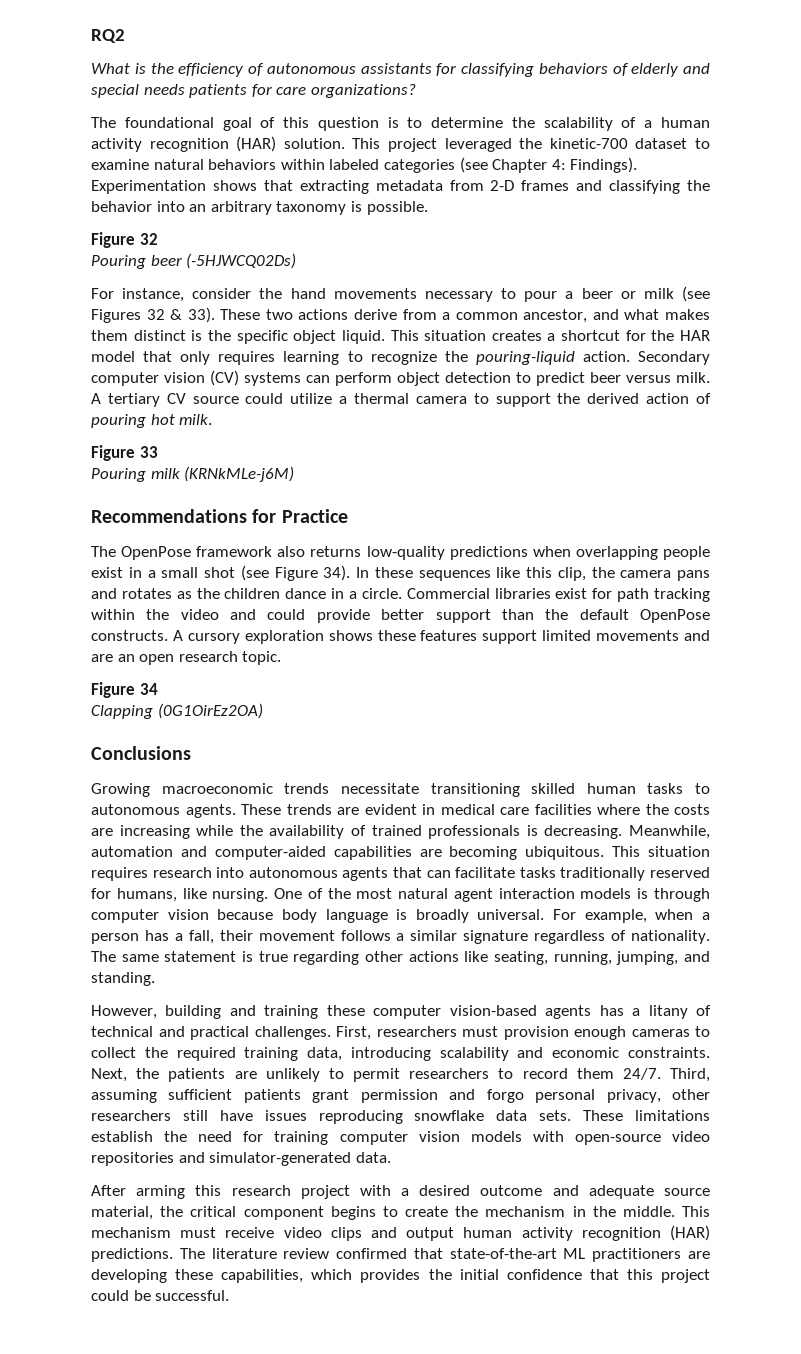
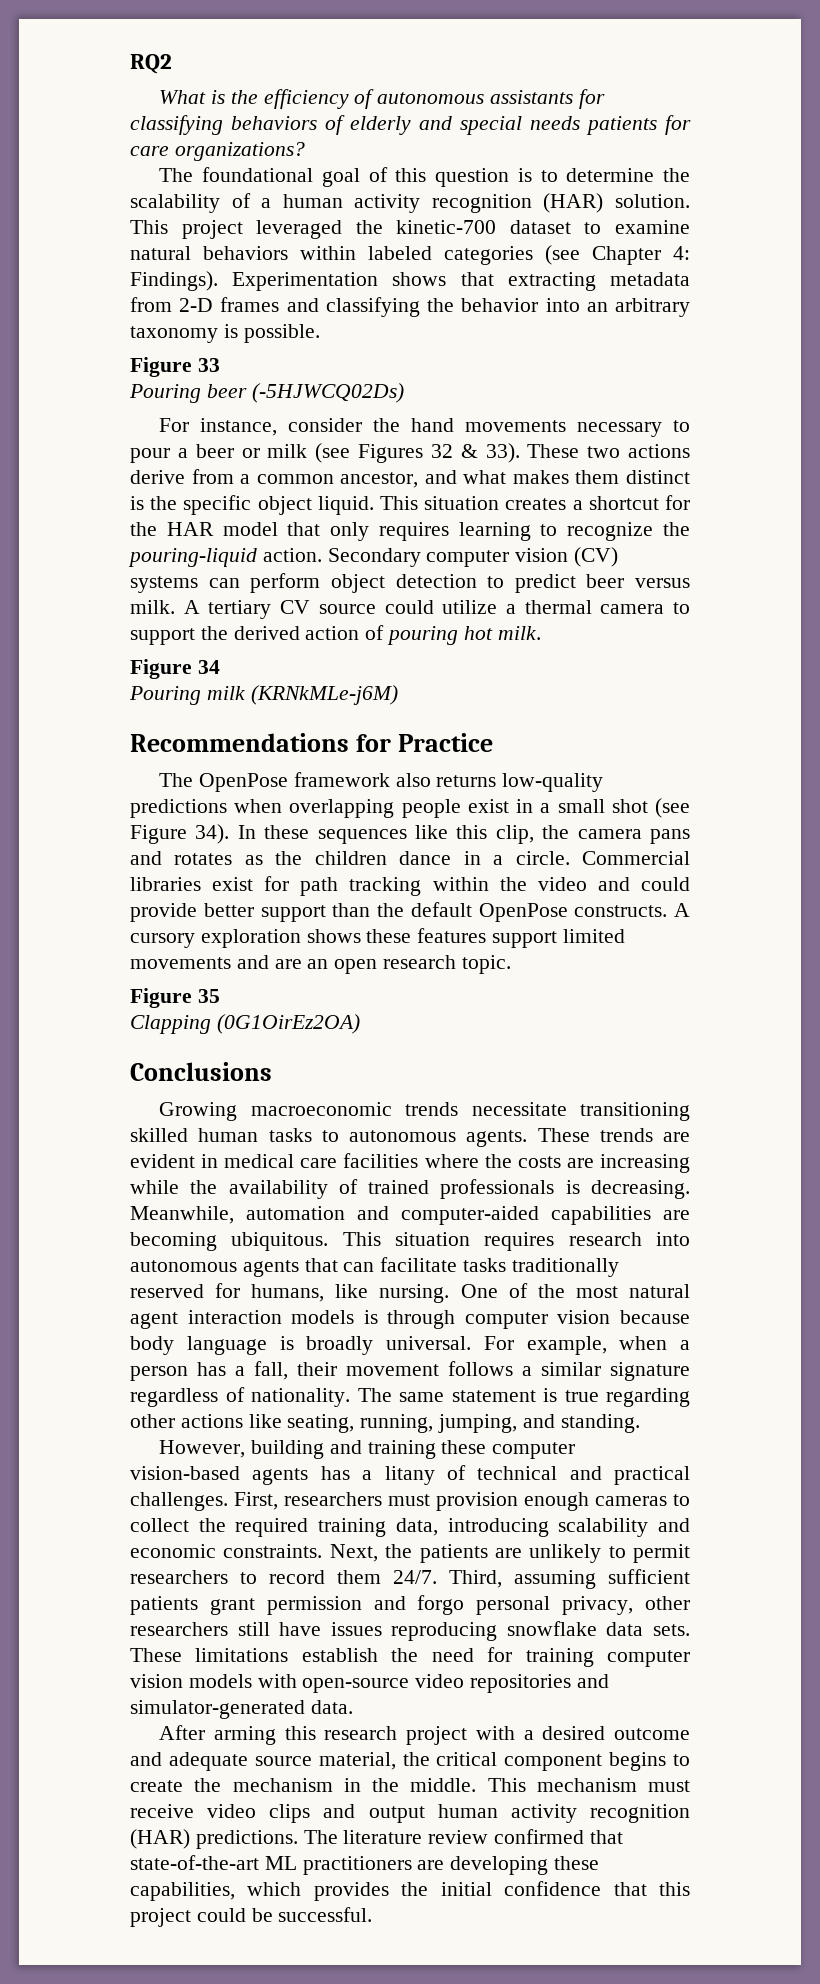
- Figure 32
+ Figure 33
- Figure 33
+ Figure 34
- Figure 34
+ Figure 35

